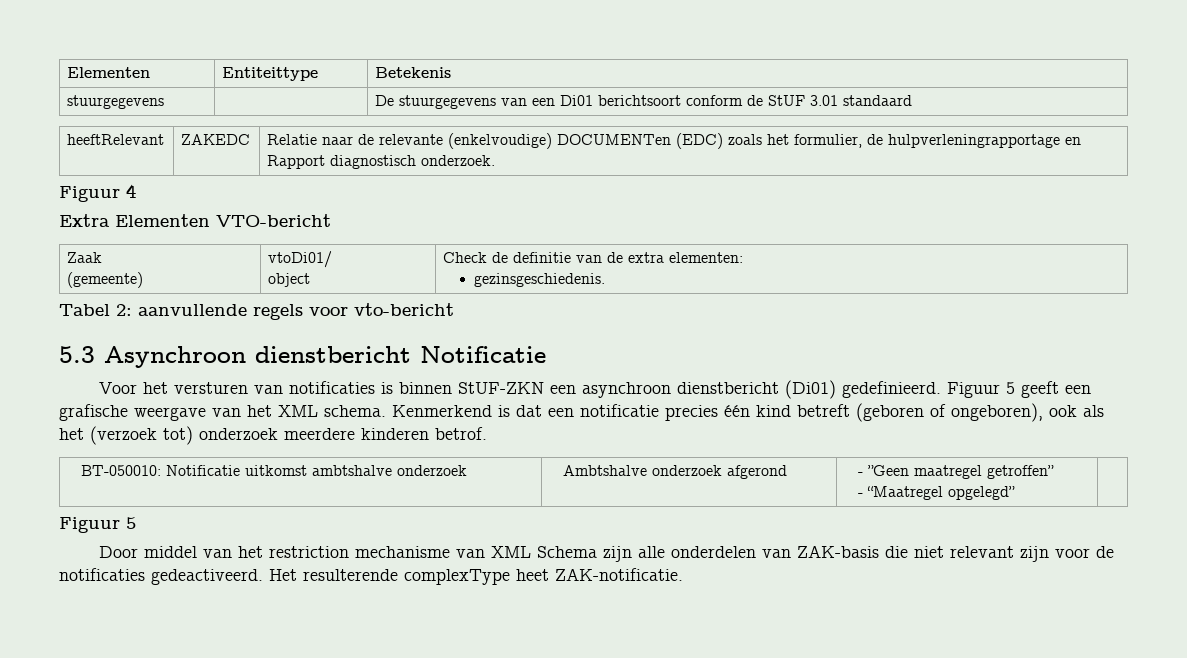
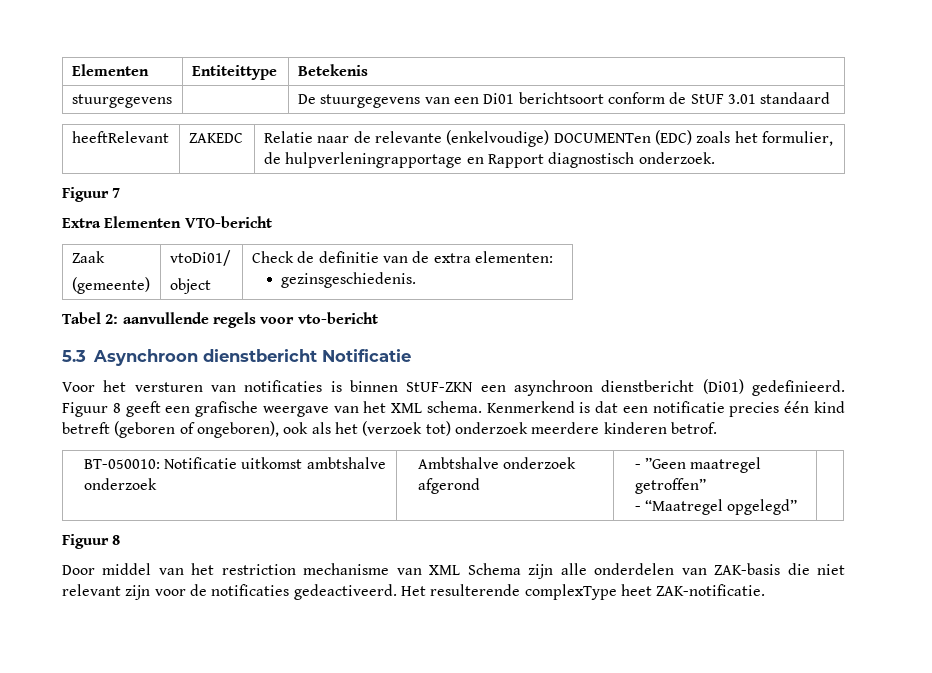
- Figuur 4
+ Figuur 7
- Figuur 5 geeft een grafische weergave van het XML schema.
+ Figuur 8 geeft een grafische weergave van het XML schema.
  BT-050010: Notificatie uitkomst ambtshalve onderzoek | Ambtshalve onderzoek afgerond | - ”Geen maatregel getroffen”
  - “Maatregel opgelegd” |
- Figuur 5
+ Figuur 8

